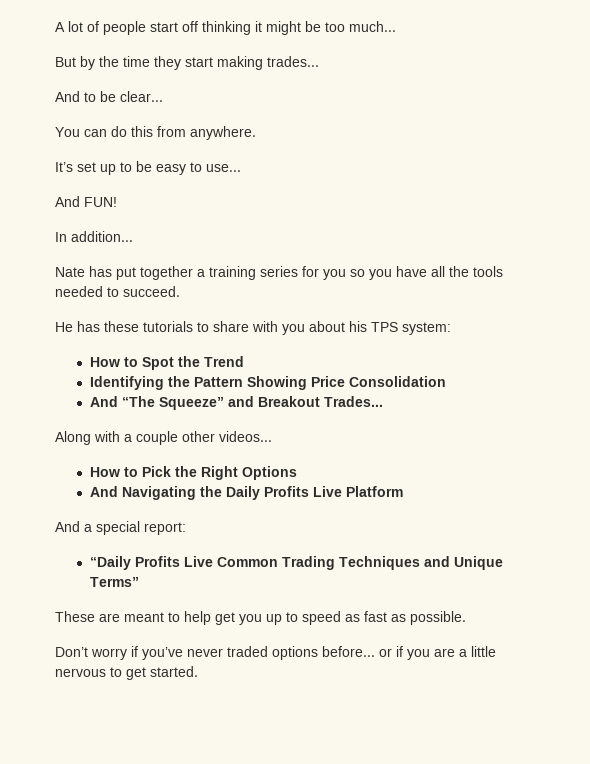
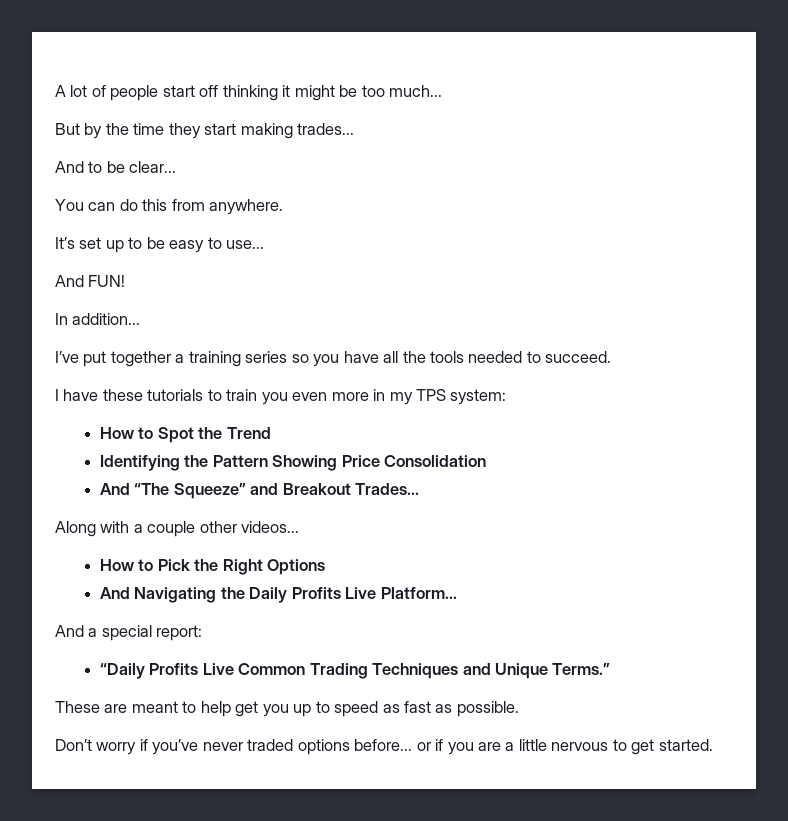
- Nate has put together a training series for you so you have all the tools needed to succeed.
+ I’ve put together a training series so you have all the tools needed to succeed.
- He has these tutorials to share with you about his TPS system:
+ I have these tutorials to train you even more in my TPS system:
- And Navigating the Daily Profits Live Platform
+ And Navigating the Daily Profits Live Platform...
- “Daily Profits Live Common Trading Techniques and Unique Terms”
+ “Daily Profits Live Common Trading Techniques and Unique Terms.”

